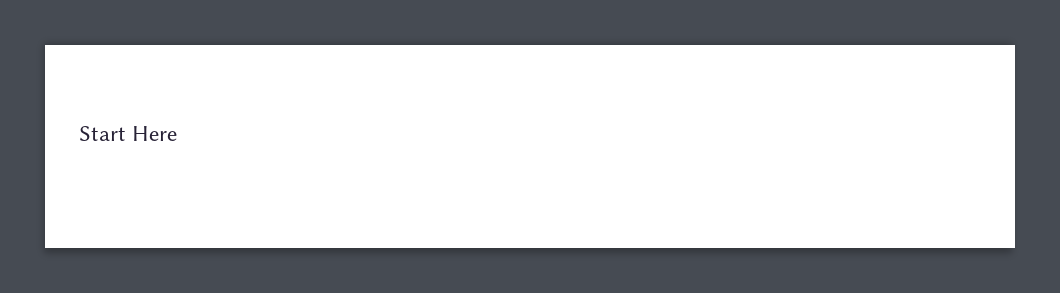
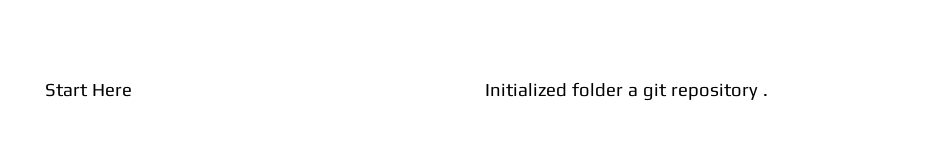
+ Initialized folder a git repository .

